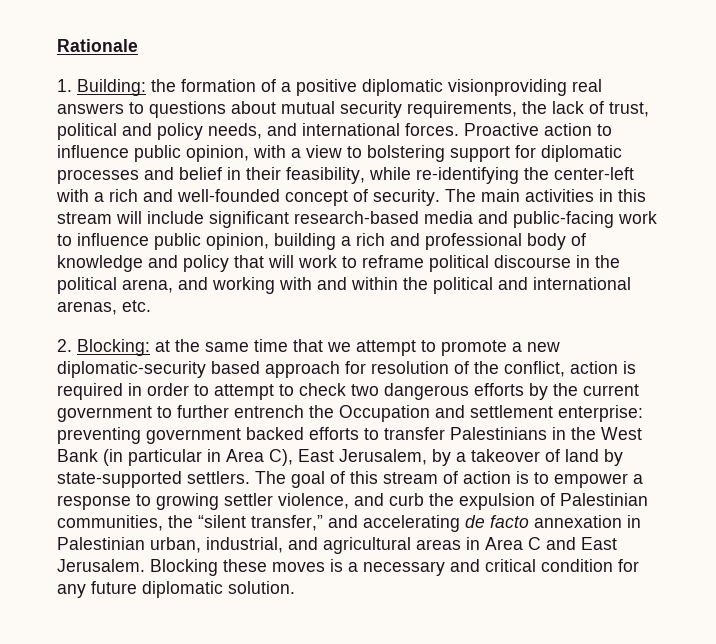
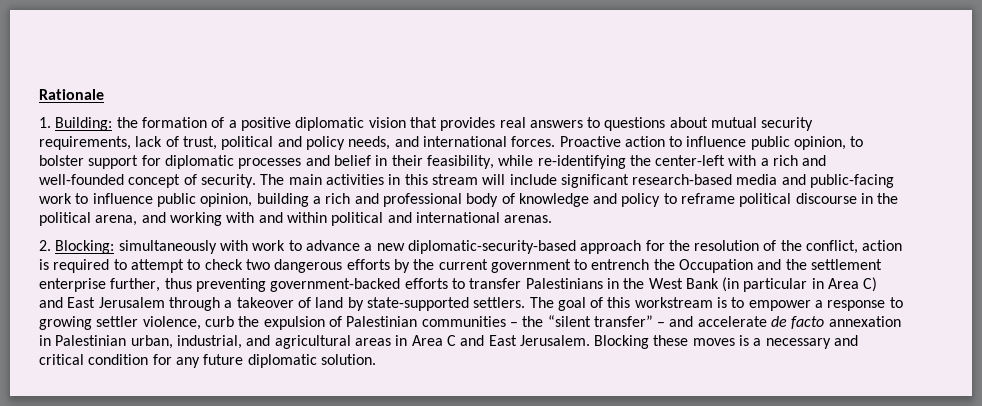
- 1. Building: the formation of a positive diplomatic visionproviding real answers to questions about mutual security requirements, the lack of trust, political and policy needs, and international forces.
+ 1. Building: the formation of a positive diplomatic vision that provides real answers to questions about mutual security requirements, lack of trust, political and policy needs, and international forces.
- Proactive action to influence public opinion, with a view to bolstering support for diplomatic processes and belief in their feasibility, while re-identifying the center-left with a rich and well-founded concept of security.
+ Proactive action to influence public opinion, to bolster support for diplomatic processes and belief in their feasibility, while re-identifying the center-left with a rich and well-founded concept of security.
- The main activities in this stream will include significant research-based media and public-facing work to influence public opinion, building a rich and professional body of knowledge and policy that will work to reframe political discourse in the political arena, and working with and within the political and international arenas, etc.
+ The main activities in this stream will include significant research-based media and public-facing work to influence public opinion, building a rich and professional body of knowledge and policy to reframe political discourse in the political arena, and working with and within political and international arenas.
- 2. Blocking: at the same time that we attempt to promote a new diplomatic-security based approach for resolution of the conflict, action is required in order to attempt to check two dangerous efforts by the current government to further entrench the Occupation and settlement enterprise: preventing government backed efforts to transfer Palestinians in the West Bank (in particular in Area C), East Jerusalem, by a takeover of land by state-supported settlers.
+ 2. Blocking: simultaneously with work to advance a new diplomatic-security-based approach for the resolution of the conflict, action is required to attempt to check two dangerous efforts by the current government to entrench the Occupation and the settlement enterprise further, thus preventing government-backed efforts to transfer Palestinians in the West Bank (in particular in Area C) and East Jerusalem through a takeover of land by state-supported settlers.
- The goal of this stream of action is to empower a response to growing settler violence, and curb the expulsion of Palestinian communities, the “silent transfer,” and accelerating de facto annexation in Palestinian urban, industrial, and agricultural areas in Area C and East Jerusalem.
+ The goal of this workstream is to empower a response to growing settler violence, curb the expulsion of Palestinian communities – the “silent transfer” – and accelerate de facto annexation in Palestinian urban, industrial, and agricultural areas in Area C and East Jerusalem.

